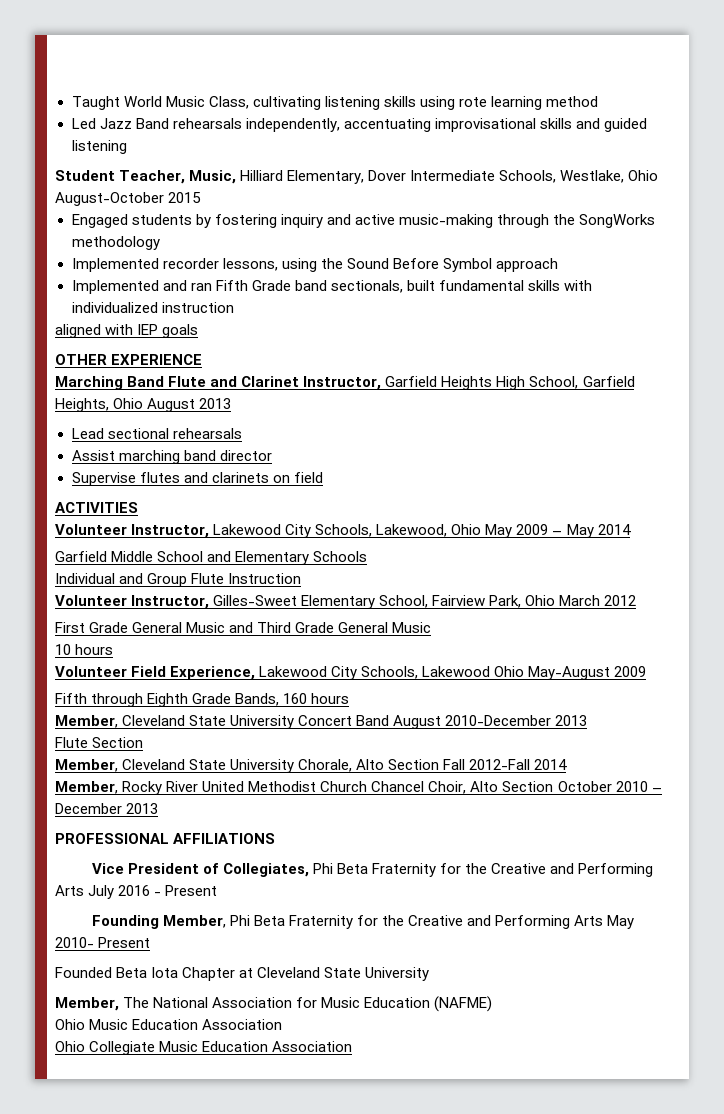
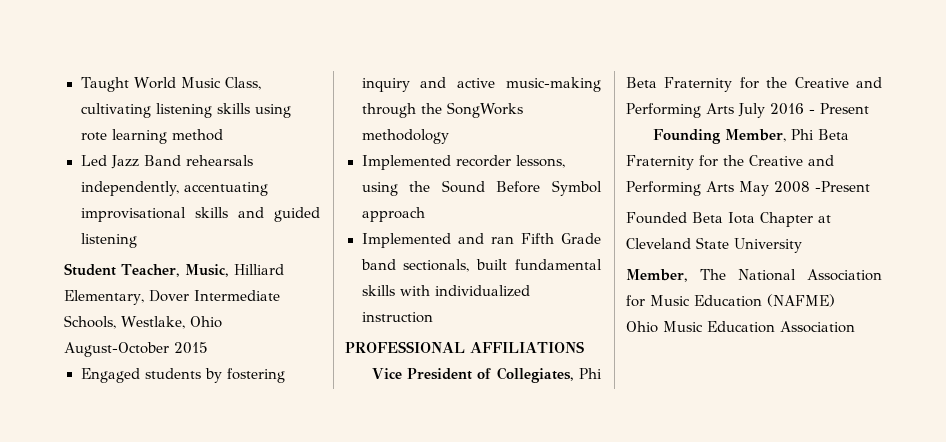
- aligned with IEP goals
- OTHER EXPERIENCE
- Marching Band Flute and Clarinet Instructor, Garfield Heights High School, Garfield Heights, Ohio August 2013
- Lead sectional rehearsals
- Assist marching band director
- Supervise flutes and clarinets on field
- ACTIVITIES
- Volunteer Instructor, Lakewood City Schools, Lakewood, Ohio May 2009 – May 2014
- Garfield Middle School and Elementary Schools
- Individual and Group Flute Instruction
- Volunteer Instructor, Gilles-Sweet Elementary School, Fairview Park, Ohio March 2012
- First Grade General Music and Third Grade General Music
- 10 hours
- Volunteer Field Experience, Lakewood City Schools, Lakewood Ohio May-August 2009
- Fifth through Eighth Grade Bands, 160 hours
- Member, Cleveland State University Concert Band August 2010-December 2013
- Flute Section
- Member, Cleveland State University Chorale, Alto Section Fall 2012-Fall 2014
- Member, Rocky River United Methodist Church Chancel Choir, Alto Section October 2010 – December 2013
- Founding Member, Phi Beta Fraternity for the Creative and Performing Arts May 2010- Present
+ Founding Member, Phi Beta Fraternity for the Creative and Performing Arts May 2008 -Present
- Ohio Collegiate Music Education Association

